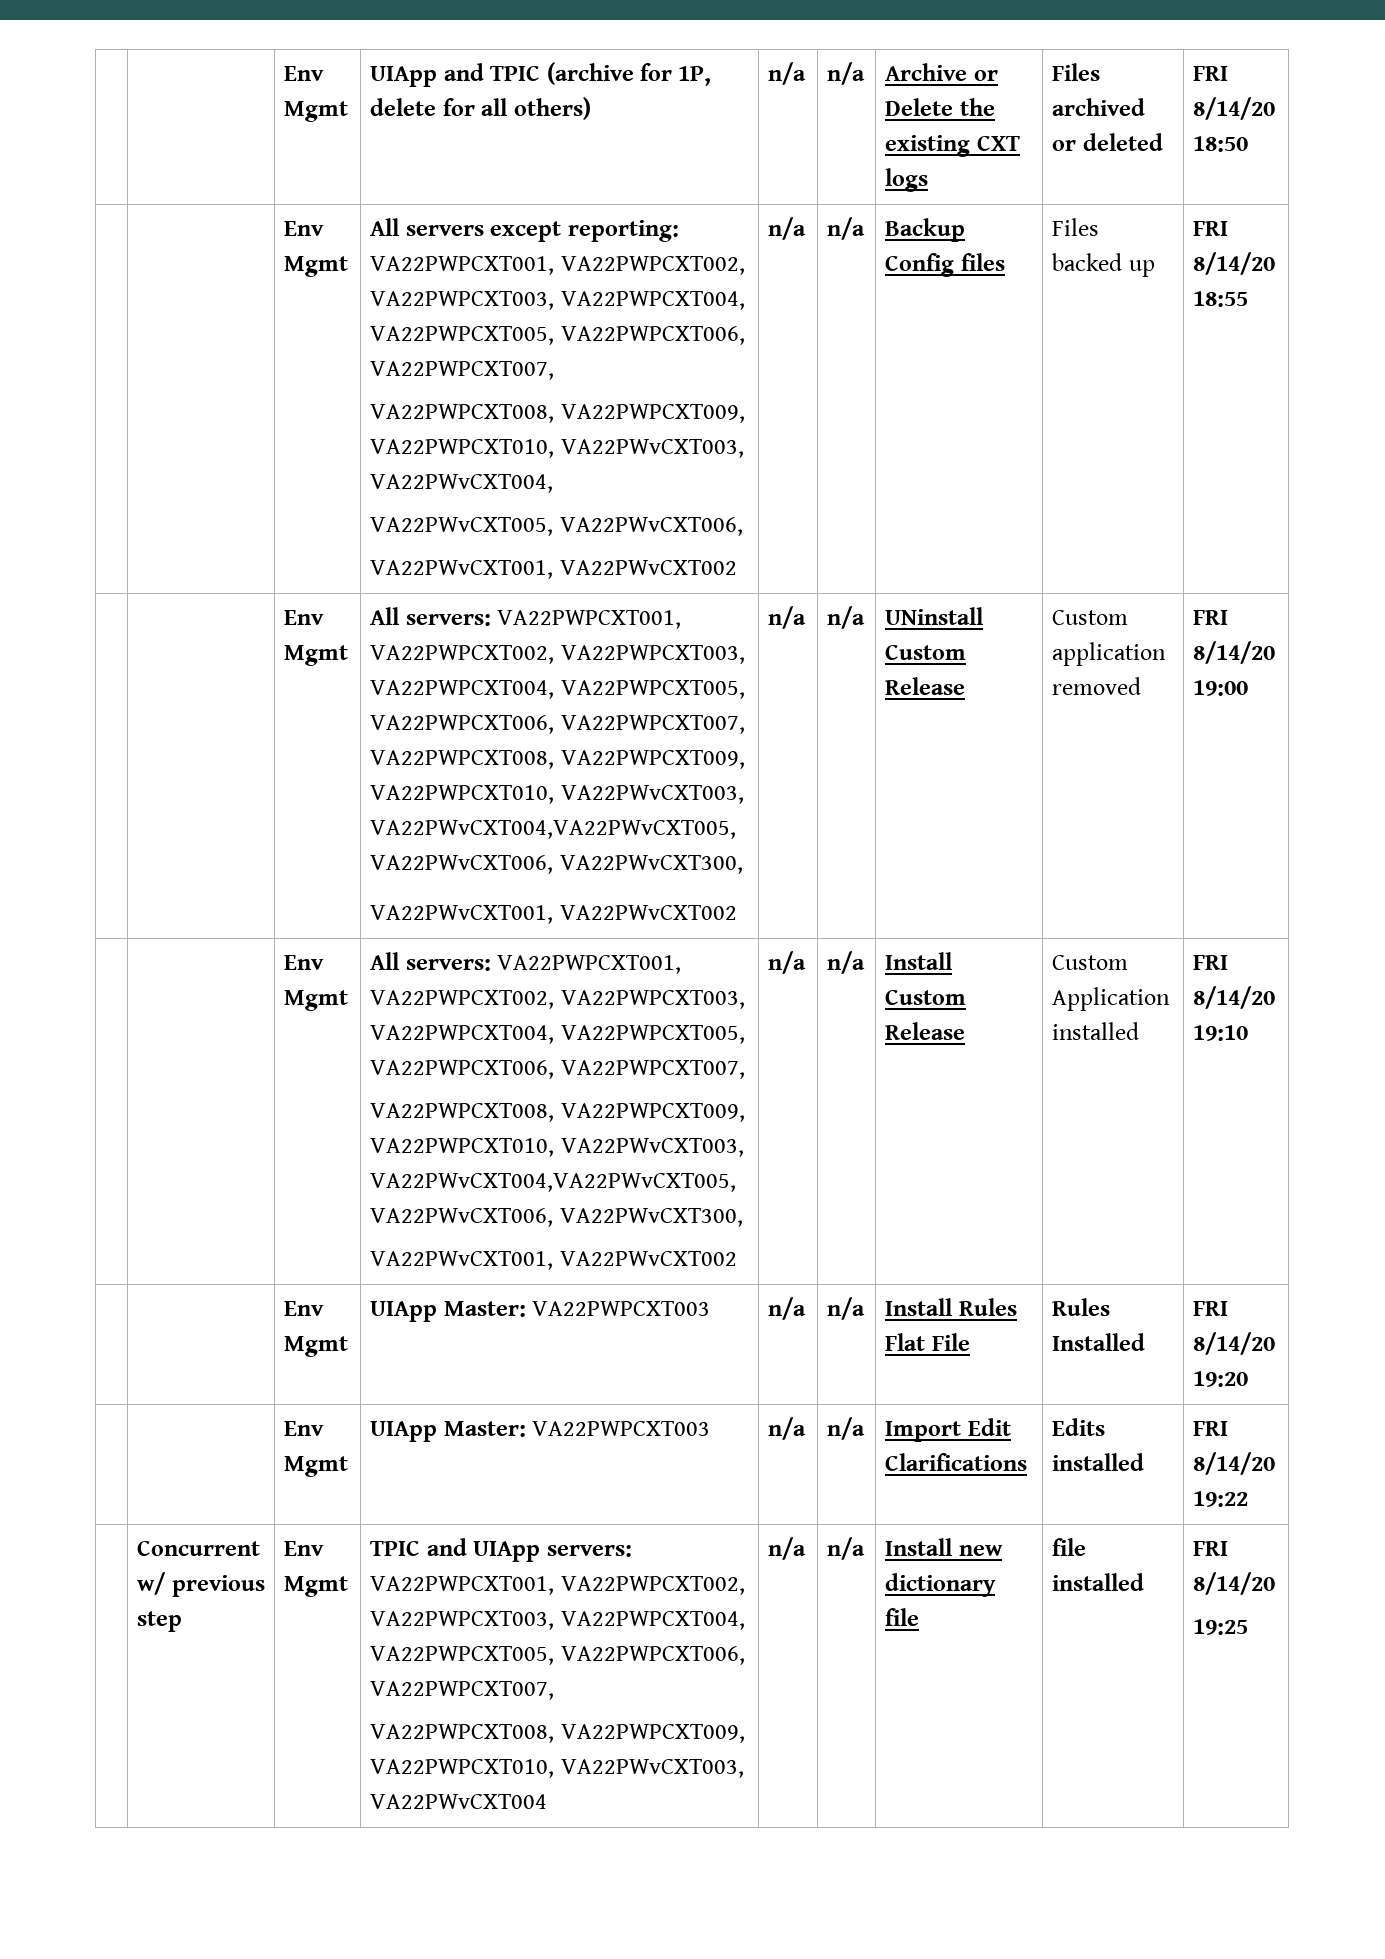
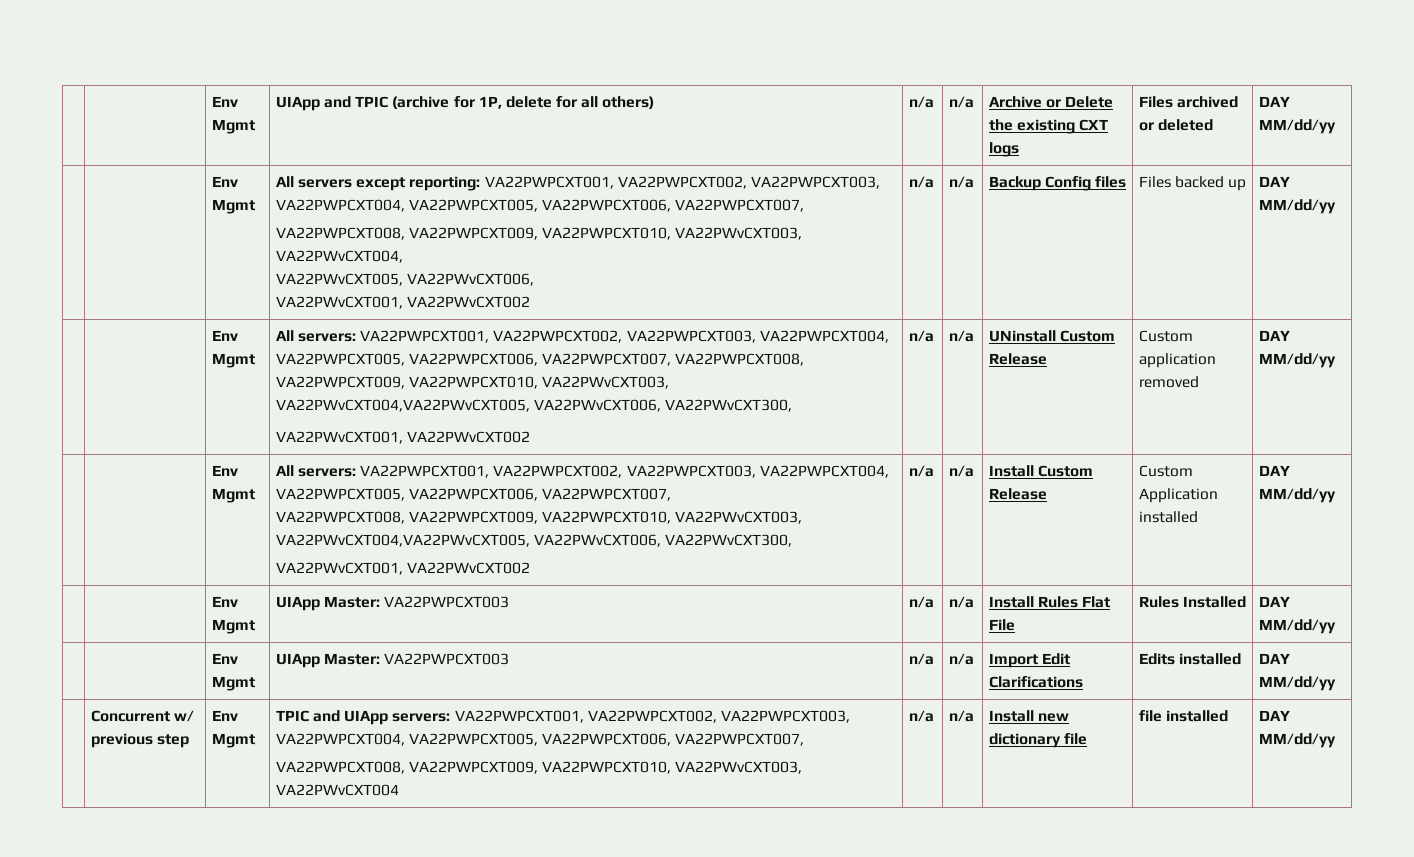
- | | Env Mgmt | UIApp and TPIC (archive for 1P, delete for all others) | n/a | n/a | Archive or Delete the existing CXT logs | Files archived or deleted | FRI 8/14/20 18:50
+ | | Env Mgmt | UIApp and TPIC (archive for 1P, delete for all others) | n/a | n/a | Archive or Delete the existing CXT logs | Files archived or deleted | DAY MM/dd/yy
  | | Env Mgmt | All servers except reporting: VA22PWPCXT001, VA22PWPCXT002, VA22PWPCXT003, VA22PWPCXT004, VA22PWPCXT005, VA22PWPCXT006, VA22PWPCXT007,
  VA22PWPCXT008, VA22PWPCXT009, VA22PWPCXT010, VA22PWvCXT003, VA22PWvCXT004,
  VA22PWvCXT005, VA22PWvCXT006,
- VA22PWvCXT001, VA22PWvCXT002 | n/a | n/a | Backup Config files | Files backed up | FRI 8/14/20 18:55
+ VA22PWvCXT001, VA22PWvCXT002 | n/a | n/a | Backup Config files | Files backed up | DAY MM/dd/yy
  | | Env Mgmt | All servers: VA22PWPCXT001, VA22PWPCXT002, VA22PWPCXT003, VA22PWPCXT004, VA22PWPCXT005, VA22PWPCXT006, VA22PWPCXT007, VA22PWPCXT008, VA22PWPCXT009, VA22PWPCXT010, VA22PWvCXT003, VA22PWvCXT004,VA22PWvCXT005, VA22PWvCXT006, VA22PWvCXT300,
- VA22PWvCXT001, VA22PWvCXT002 | n/a | n/a | UNinstall Custom Release | Custom application removed | FRI 8/14/20 19:00
+ VA22PWvCXT001, VA22PWvCXT002 | n/a | n/a | UNinstall Custom Release | Custom application removed | DAY MM/dd/yy
  | | Env Mgmt | All servers: VA22PWPCXT001, VA22PWPCXT002, VA22PWPCXT003, VA22PWPCXT004, VA22PWPCXT005, VA22PWPCXT006, VA22PWPCXT007,
  VA22PWPCXT008, VA22PWPCXT009, VA22PWPCXT010, VA22PWvCXT003, VA22PWvCXT004,VA22PWvCXT005, VA22PWvCXT006, VA22PWvCXT300,
- VA22PWvCXT001, VA22PWvCXT002 | n/a | n/a | Install Custom Release | Custom Application installed | FRI 8/14/20 19:10
+ VA22PWvCXT001, VA22PWvCXT002 | n/a | n/a | Install Custom Release | Custom Application installed | DAY MM/dd/yy
- | | Env Mgmt | UIApp Master: VA22PWPCXT003 | n/a | n/a | Install Rules Flat File | Rules Installed | FRI 8/14/20 19:20
+ | | Env Mgmt | UIApp Master: VA22PWPCXT003 | n/a | n/a | Install Rules Flat File | Rules Installed | DAY MM/dd/yy
- | | Env Mgmt | UIApp Master: VA22PWPCXT003 | n/a | n/a | Import Edit Clarifications | Edits installed | FRI 8/14/20 19:22
+ | | Env Mgmt | UIApp Master: VA22PWPCXT003 | n/a | n/a | Import Edit Clarifications | Edits installed | DAY MM/dd/yy
  | Concurrent w/ previous step | Env Mgmt | TPIC and UIApp servers: VA22PWPCXT001, VA22PWPCXT002, VA22PWPCXT003, VA22PWPCXT004, VA22PWPCXT005, VA22PWPCXT006, VA22PWPCXT007,
- VA22PWPCXT008, VA22PWPCXT009, VA22PWPCXT010, VA22PWvCXT003, VA22PWvCXT004 | n/a | n/a | Install new dictionary file | file installed | FRI 8/14/20
- 19:25
+ VA22PWPCXT008, VA22PWPCXT009, VA22PWPCXT010, VA22PWvCXT003, VA22PWvCXT004 | n/a | n/a | Install new dictionary file | file installed | DAY MM/dd/yy

